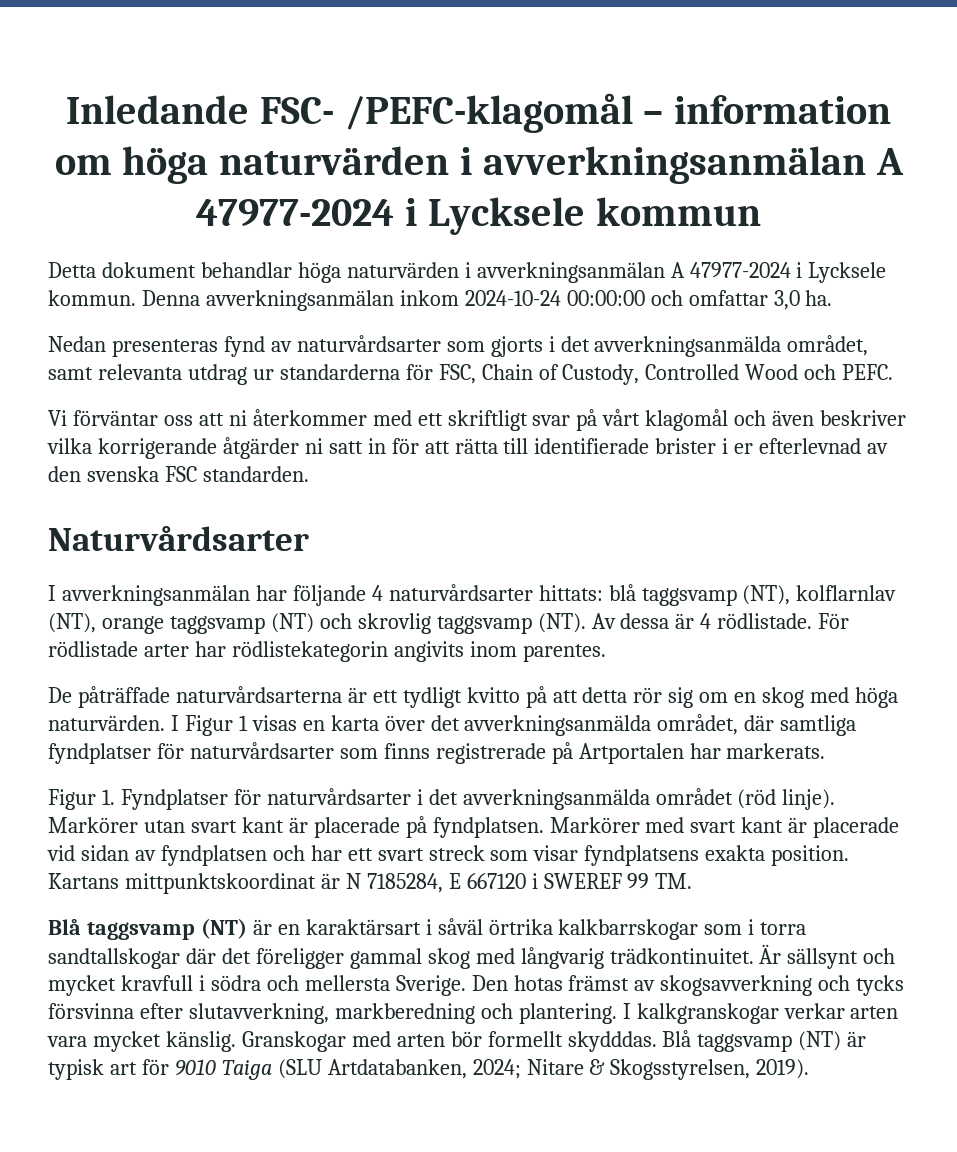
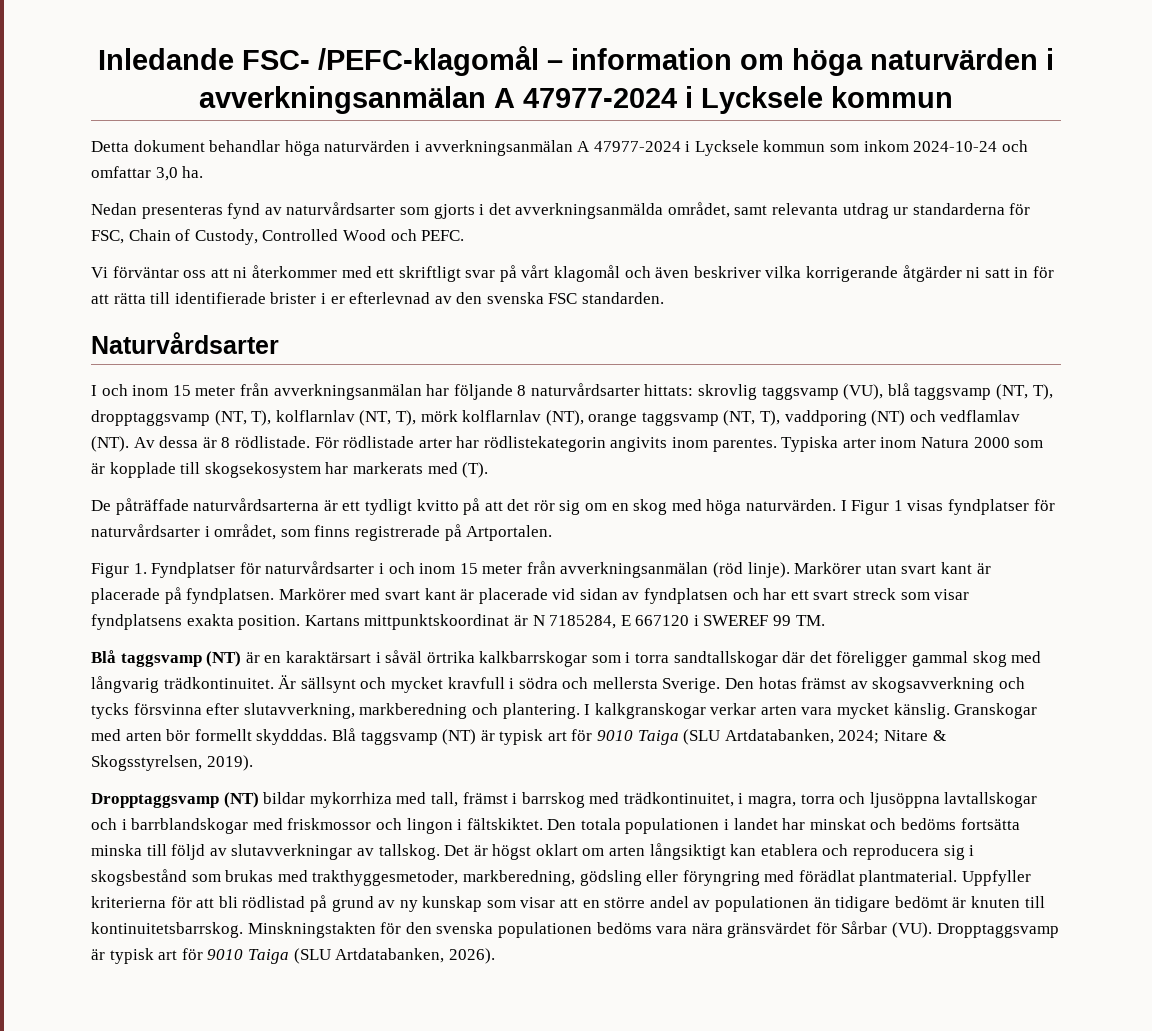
- Detta dokument behandlar höga naturvärden i avverkningsanmälan A 47977-2024 i Lycksele kommun. Denna avverkningsanmälan inkom 2024-10-24 00:00:00 och omfattar 3,0 ha.
+ Detta dokument behandlar höga naturvärden i avverkningsanmälan A 47977-2024 i Lycksele kommun som inkom 2024-10-24 och omfattar 3,0 ha.
- I avverkningsanmälan har följande 4 naturvårdsarter hittats: blå taggsvamp (NT), kolflarnlav (NT), orange taggsvamp (NT) och skrovlig taggsvamp (NT). Av dessa är 4 rödlistade.
+ I och inom 15 meter från avverkningsanmälan har följande 8 naturvårdsarter hittats: skrovlig taggsvamp (VU), blå taggsvamp (NT, T), dropptaggsvamp (NT, T), kolflarnlav (NT, T), mörk kolflarnlav (NT), orange taggsvamp (NT, T), vaddporing (NT) och vedflamlav (NT). Av dessa är 8 rödlistade.
+ Typiska arter inom Natura 2000 som är kopplade till skogsekosystem har markerats med (T).
- De påträffade naturvårdsarterna är ett tydligt kvitto på att detta rör sig om en skog med höga naturvärden.
+ De påträffade naturvårdsarterna är ett tydligt kvitto på att det rör sig om en skog med höga naturvärden.
- I Figur 1 visas en karta över det avverkningsanmälda området, där samtliga fyndplatser för naturvårdsarter som finns registrerade på Artportalen har markerats.
+ I Figur 1 visas fyndplatser för naturvårdsarter i området, som finns registrerade på Artportalen.
- Figur 1. Fyndplatser för naturvårdsarter i det avverkningsanmälda området (röd linje).
+ Figur 1. Fyndplatser för naturvårdsarter i och inom 15 meter från avverkningsanmälan (röd linje).
+ Dropptaggsvamp (NT) bildar mykorrhiza med tall, främst i barrskog med trädkontinuitet, i magra, torra och ljusöppna lavtallskogar och i barrblandskogar med friskmossor och lingon i fältskiktet. Den totala populationen i landet har minskat och bedöms fortsätta minska till följd av slutavverkningar av tallskog. Det är högst oklart om arten långsiktigt kan etablera och reproducera sig i skogsbestånd som brukas med trakthyggesmetoder, markberedning, gödsling eller föryngring med förädlat plantmaterial. Uppfyller kriterierna för att bli rödlistad på grund av ny kunskap som visar att en större andel av populationen än tidigare bedömt är knuten till kontinuitetsbarrskog. Minskningstakten för den svenska populationen bedöms vara nära gränsvärdet för Sårbar (VU). Dropptaggsvamp är typisk art för 9010 Taiga (SLU Artdatabanken, 2026).

